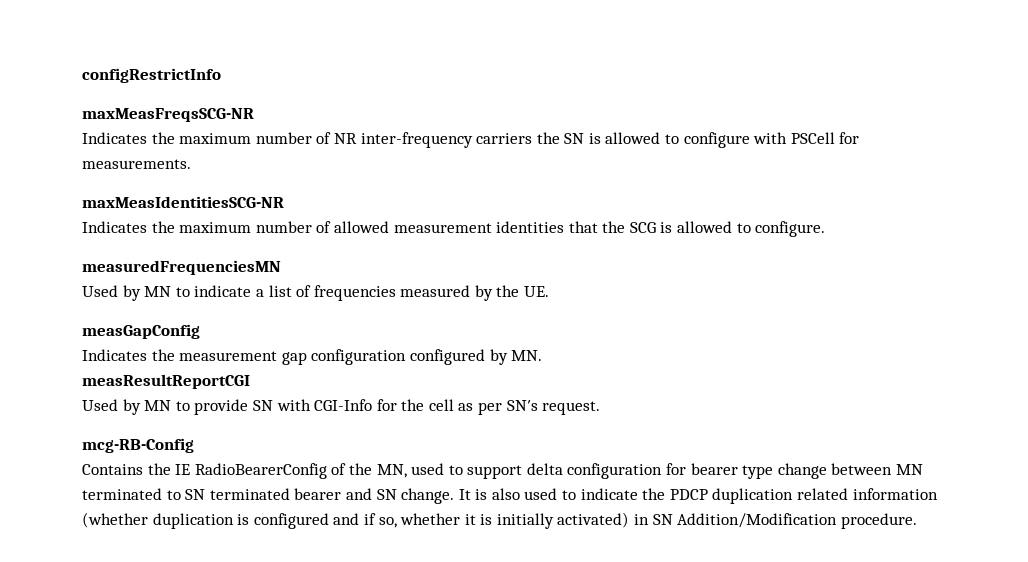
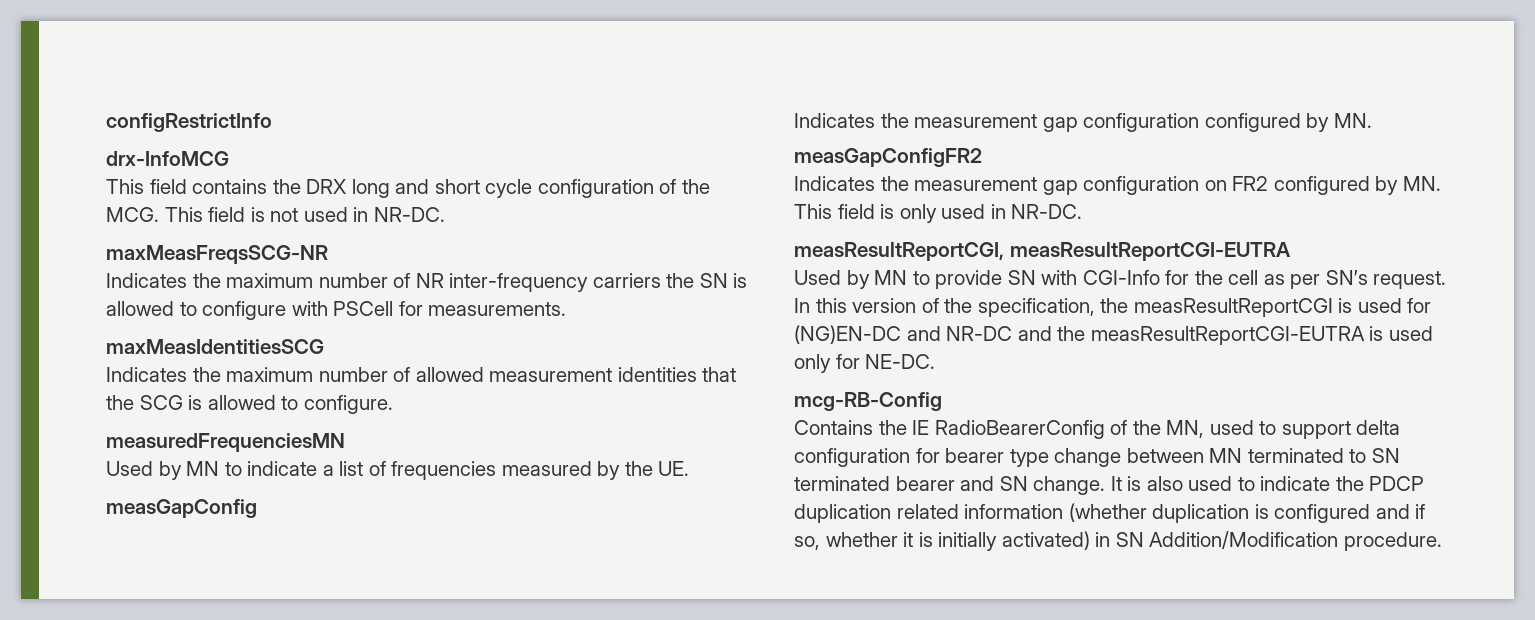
+ drx-InfoMCG
+ This field contains the DRX long and short cycle configuration of the MCG. This field is not used in NR-DC.
- maxMeasIdentitiesSCG-NR
+ maxMeasIdentitiesSCG
- measResultReportCGI
+ measGapConfigFR2
+ Indicates the measurement gap configuration on FR2 configured by MN. This field is only used in NR-DC.
+ measResultReportCGI, measResultReportCGI-EUTRA
+ In this version of the specification, the measResultReportCGI is used for (NG)EN-DC and NR-DC and the measResultReportCGI-EUTRA is used only for NE-DC.

